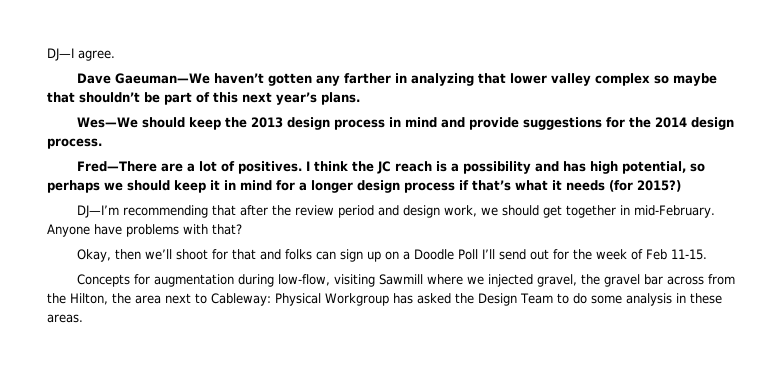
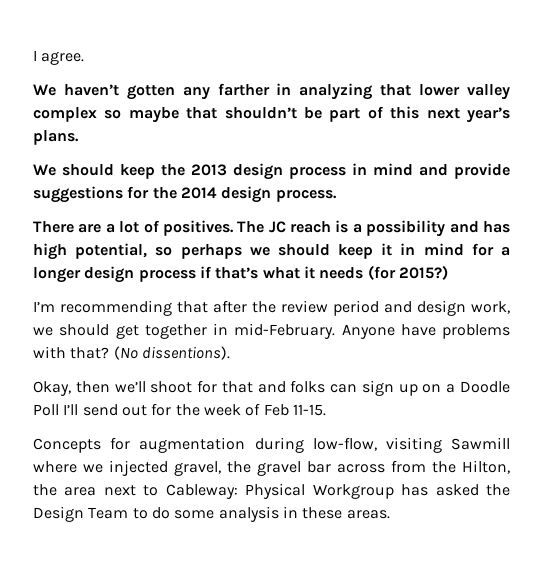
- DJ—I agree.
+ I agree.
- Dave Gaeuman—We haven’t gotten any farther in analyzing that lower valley complex so maybe that shouldn’t be part of this next year’s plans.
+ We haven’t gotten any farther in analyzing that lower valley complex so maybe that shouldn’t be part of this next year’s plans.
- Wes—We should keep the 2013 design process in mind and provide suggestions for the 2014 design process.
+ We should keep the 2013 design process in mind and provide suggestions for the 2014 design process.
- Fred—There are a lot of positives.
+ There are a lot of positives.
- I think the JC reach is a possibility and has high potential, so perhaps we should keep it in mind for a longer design process if that’s what it needs (for 2015?)
+ The JC reach is a possibility and has high potential, so perhaps we should keep it in mind for a longer design process if that’s what it needs (for 2015?)
- DJ—I’m recommending that after the review period and design work, we should get together in mid-February.
+ I’m recommending that after the review period and design work, we should get together in mid-February.
+ (No dissentions).

